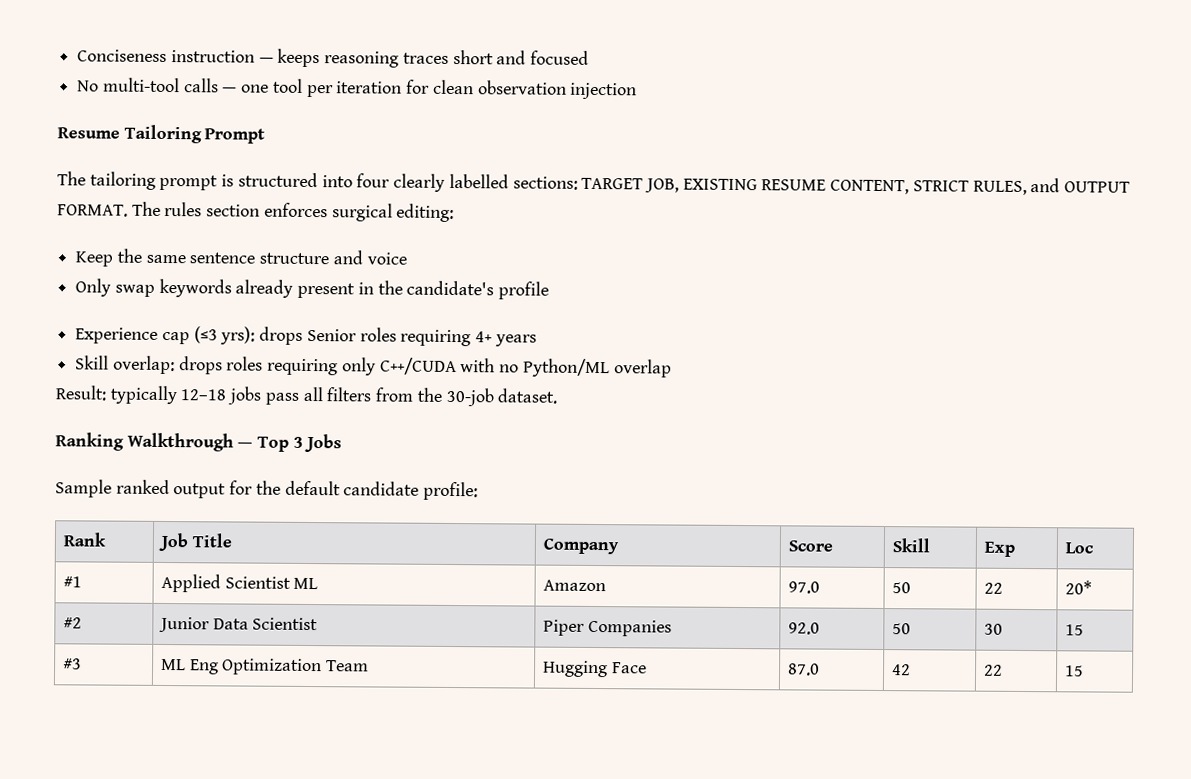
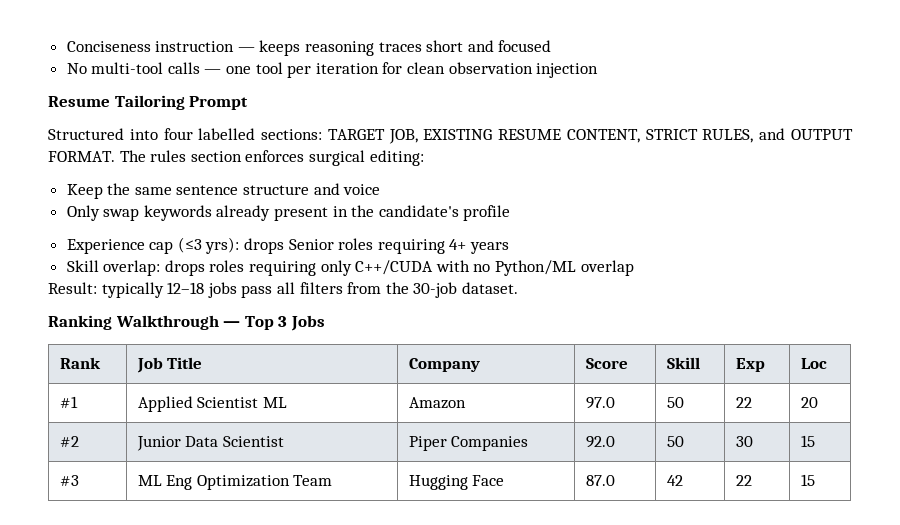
- The tailoring prompt is structured into four clearly labelled sections: TARGET JOB, EXISTING RESUME CONTENT, STRICT RULES, and OUTPUT FORMAT.
+ Structured into four labelled sections: TARGET JOB, EXISTING RESUME CONTENT, STRICT RULES, and OUTPUT FORMAT.
- Sample ranked output for the default candidate profile:
- #1 | Applied Scientist ML | Amazon | 97.0 | 50 | 22 | 20*
+ #1 | Applied Scientist ML | Amazon | 97.0 | 50 | 22 | 20

